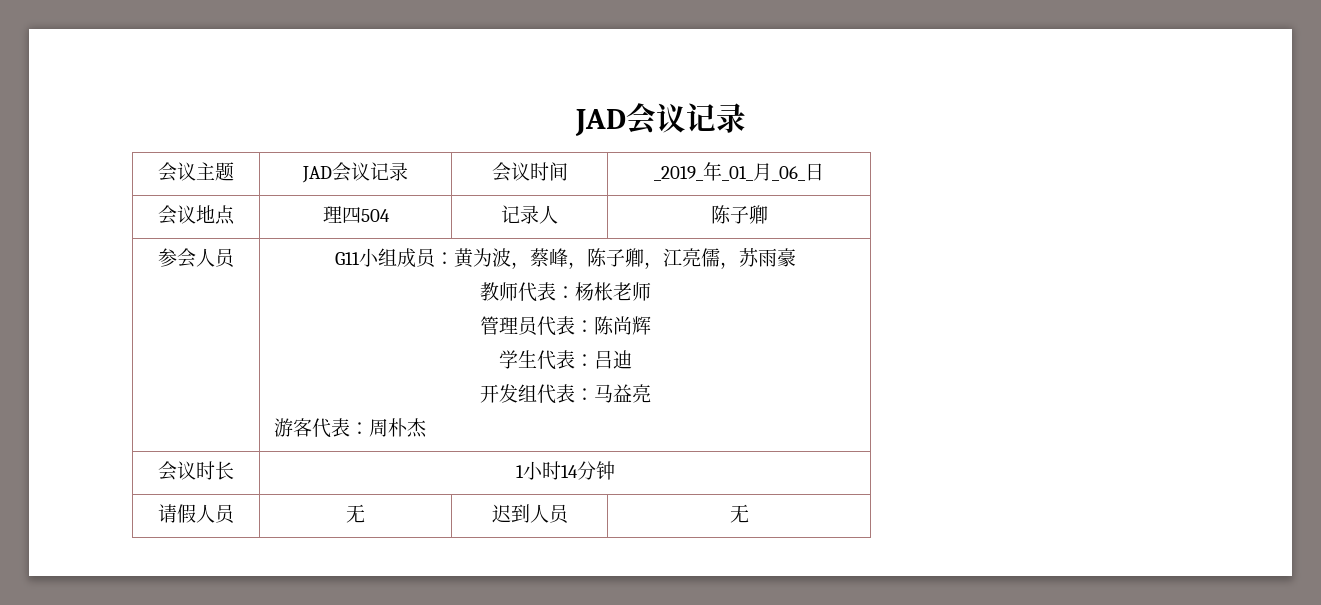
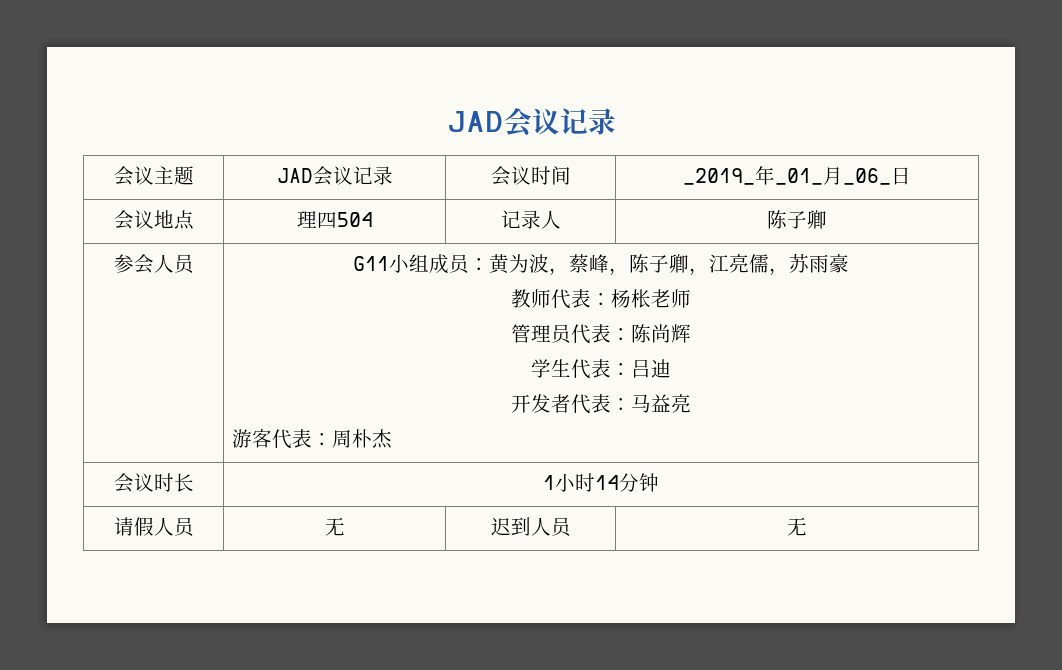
  参会人员 | G11小组成员：黄为波，蔡峰，陈子卿，江亮儒，苏雨豪
  教师代表：杨枨老师
  管理员代表：陈尚辉
  学生代表：吕迪
- 开发组代表：马益亮
+ 开发者代表：马益亮

